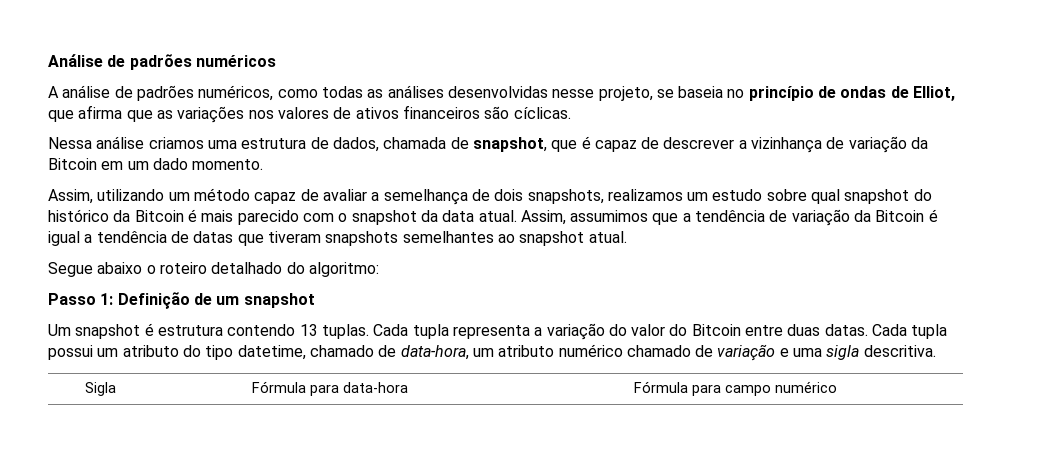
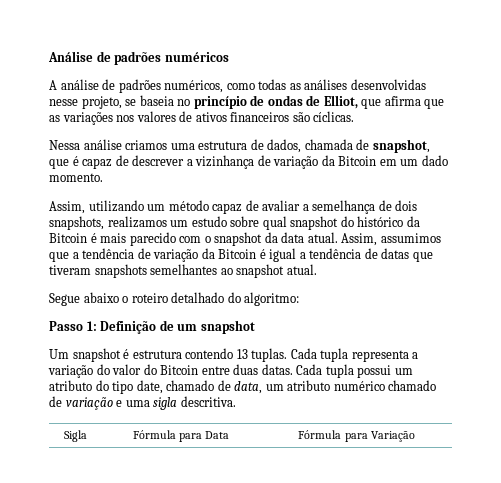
- Cada tupla possui um atributo do tipo datetime, chamado de data-hora, um atributo numérico chamado de variação e uma sigla descritiva.
+ Cada tupla possui um atributo do tipo date, chamado de data, um atributo numérico chamado de variação e uma sigla descritiva.
- Sigla | Fórmula para data-hora | Fórmula para campo numérico
+ Sigla | Fórmula para Data | Fórmula para Variação

